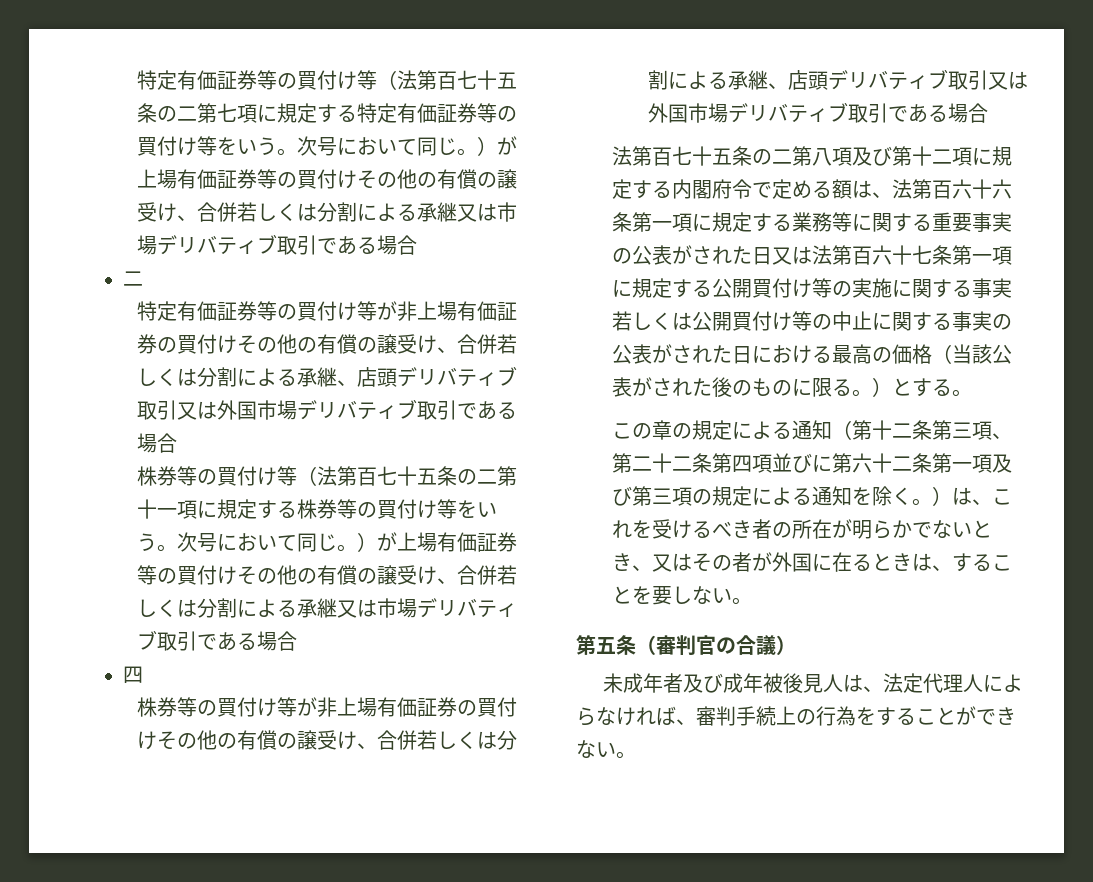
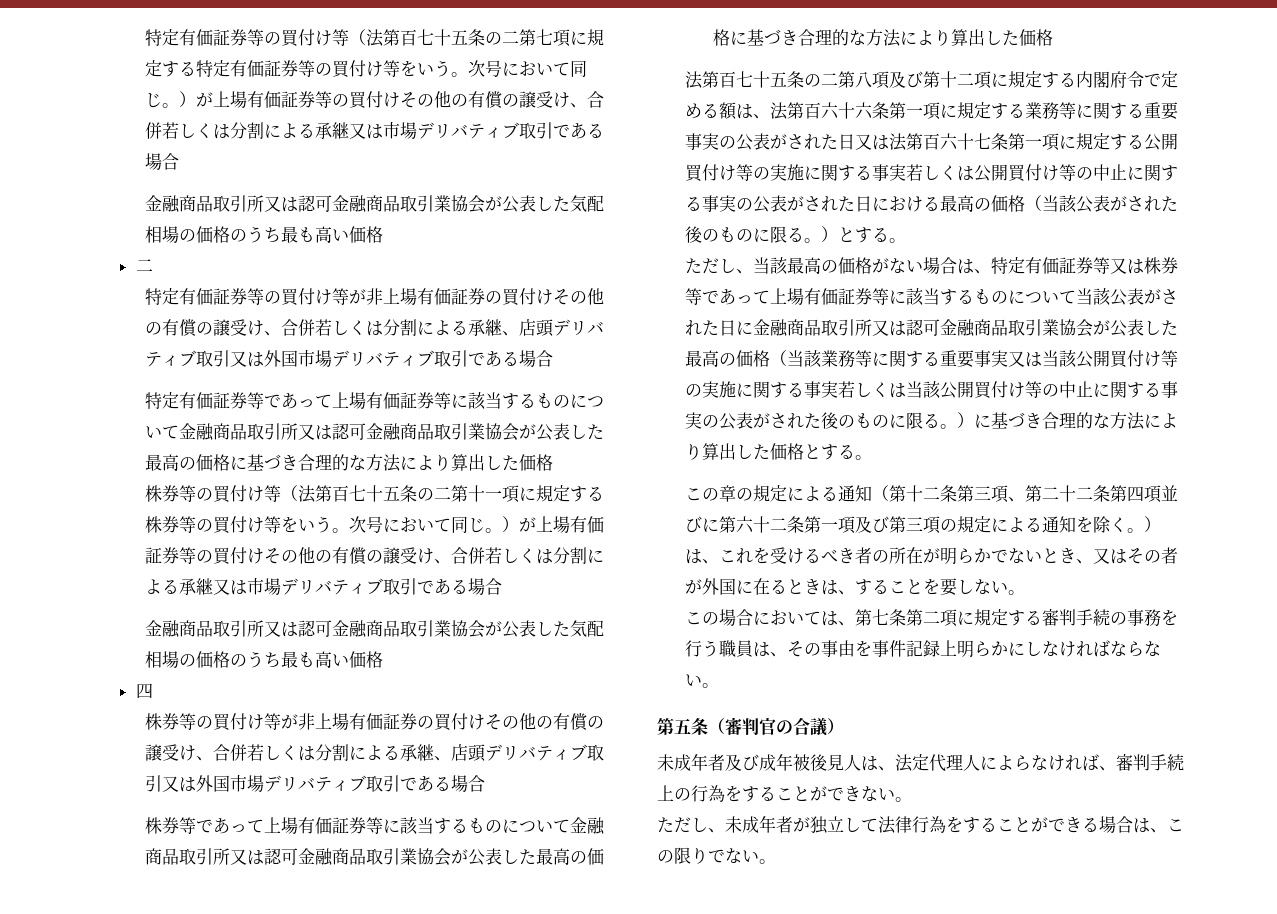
  特定有価証券等の買付け等（法第百七十五条の二第七項に規定する特定有価証券等の買付け等をいう。次号において同じ。）が上場有価証券等の買付けその他の有償の譲受け、合併若しくは分割による承継又は市場デリバティブ取引である場合
+ 金融商品取引所又は認可金融商品取引業協会が公表した気配相場の価格のうち最も高い価格
+ 特定有価証券等であって上場有価証券等に該当するものについて金融商品取引所又は認可金融商品取引業協会が公表した最高の価格に基づき合理的な方法により算出した価格
  株券等の買付け等（法第百七十五条の二第十一項に規定する株券等の買付け等をいう。次号において同じ。）が上場有価証券等の買付けその他の有償の譲受け、合併若しくは分割による承継又は市場デリバティブ取引である場合
+ 金融商品取引所又は認可金融商品取引業協会が公表した気配相場の価格のうち最も高い価格
+ 株券等であって上場有価証券等に該当するものについて金融商品取引所又は認可金融商品取引業協会が公表した最高の価格に基づき合理的な方法により算出した価格
+ ただし、当該最高の価格がない場合は、特定有価証券等又は株券等であって上場有価証券等に該当するものについて当該公表がされた日に金融商品取引所又は認可金融商品取引業協会が公表した最高の価格（当該業務等に関する重要事実又は当該公開買付け等の実施に関する事実若しくは当該公開買付け等の中止に関する事実の公表がされた後のものに限る。）に基づき合理的な方法により算出した価格とする。
+ この場合においては、第七条第二項に規定する審判手続の事務を行う職員は、その事由を事件記録上明らかにしなければならない。
+ ただし、未成年者が独立して法律行為をすることができる場合は、この限りでない。

